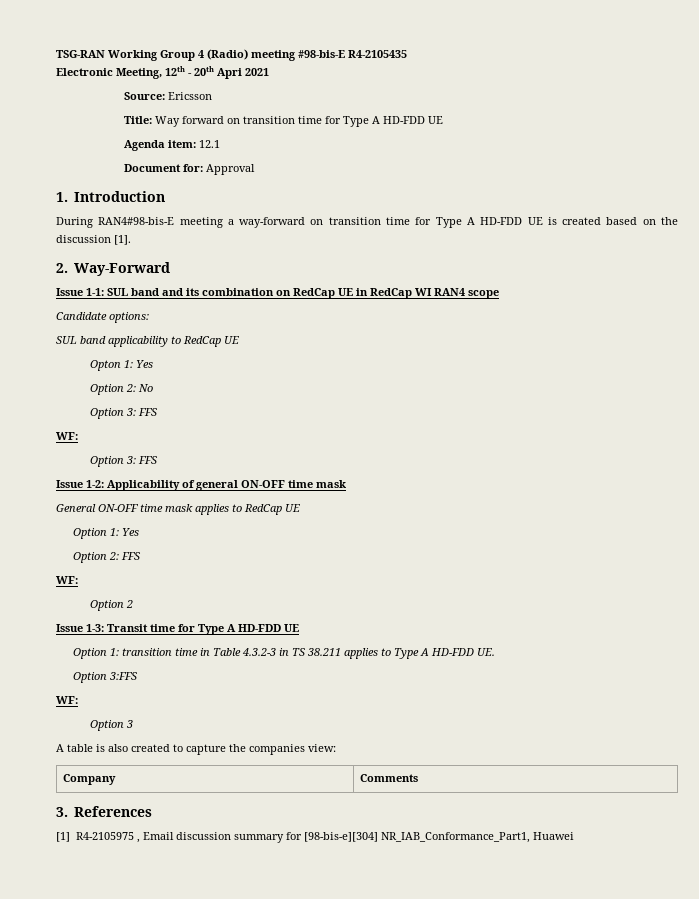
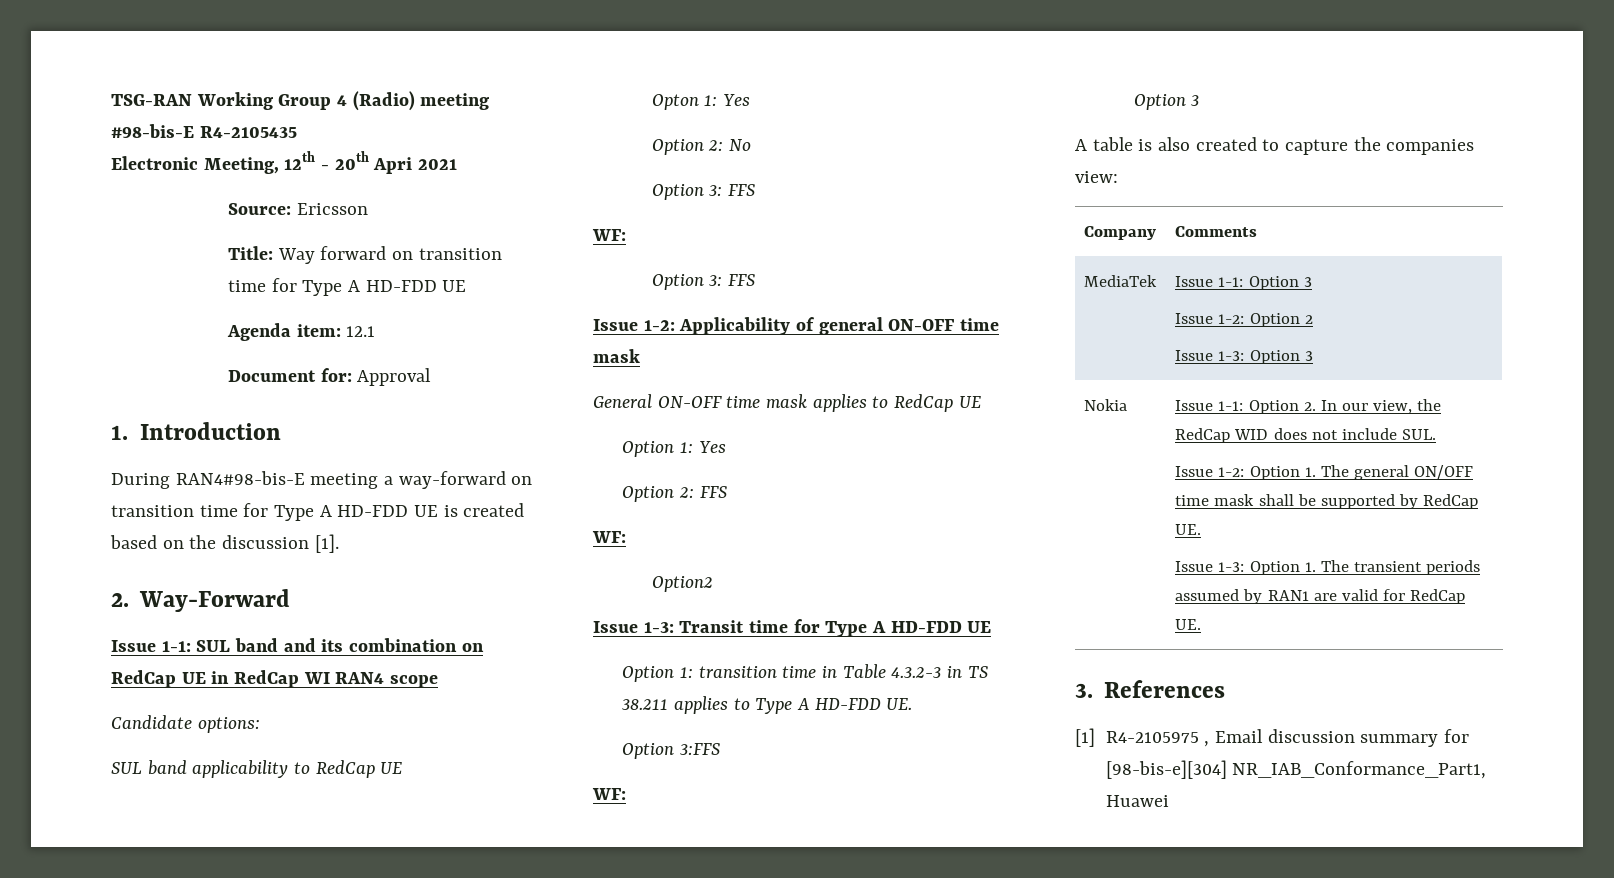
- Option 2
+ Option2
+ MediaTek | Issue 1-1: Option 3
+ Issue 1-2: Option 2
+ Issue 1-3: Option 3
+ Nokia | Issue 1-1: Option 2. In our view, the RedCap WID does not include SUL.
+ Issue 1-2: Option 1. The general ON/OFF time mask shall be supported by RedCap UE.
+ Issue 1-3: Option 1. The transient periods assumed by RAN1 are valid for RedCap UE.

